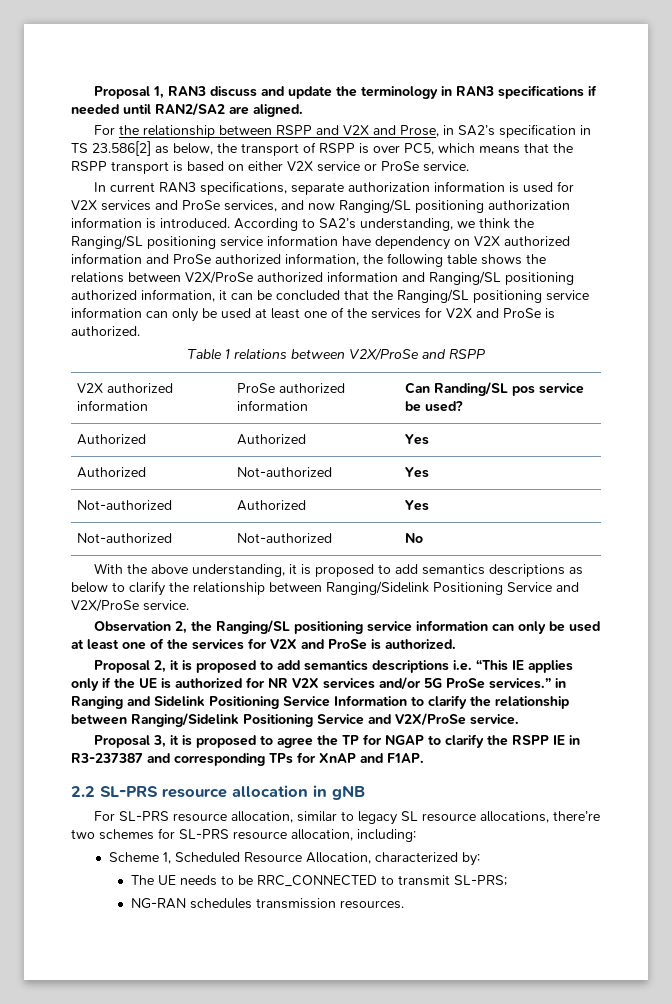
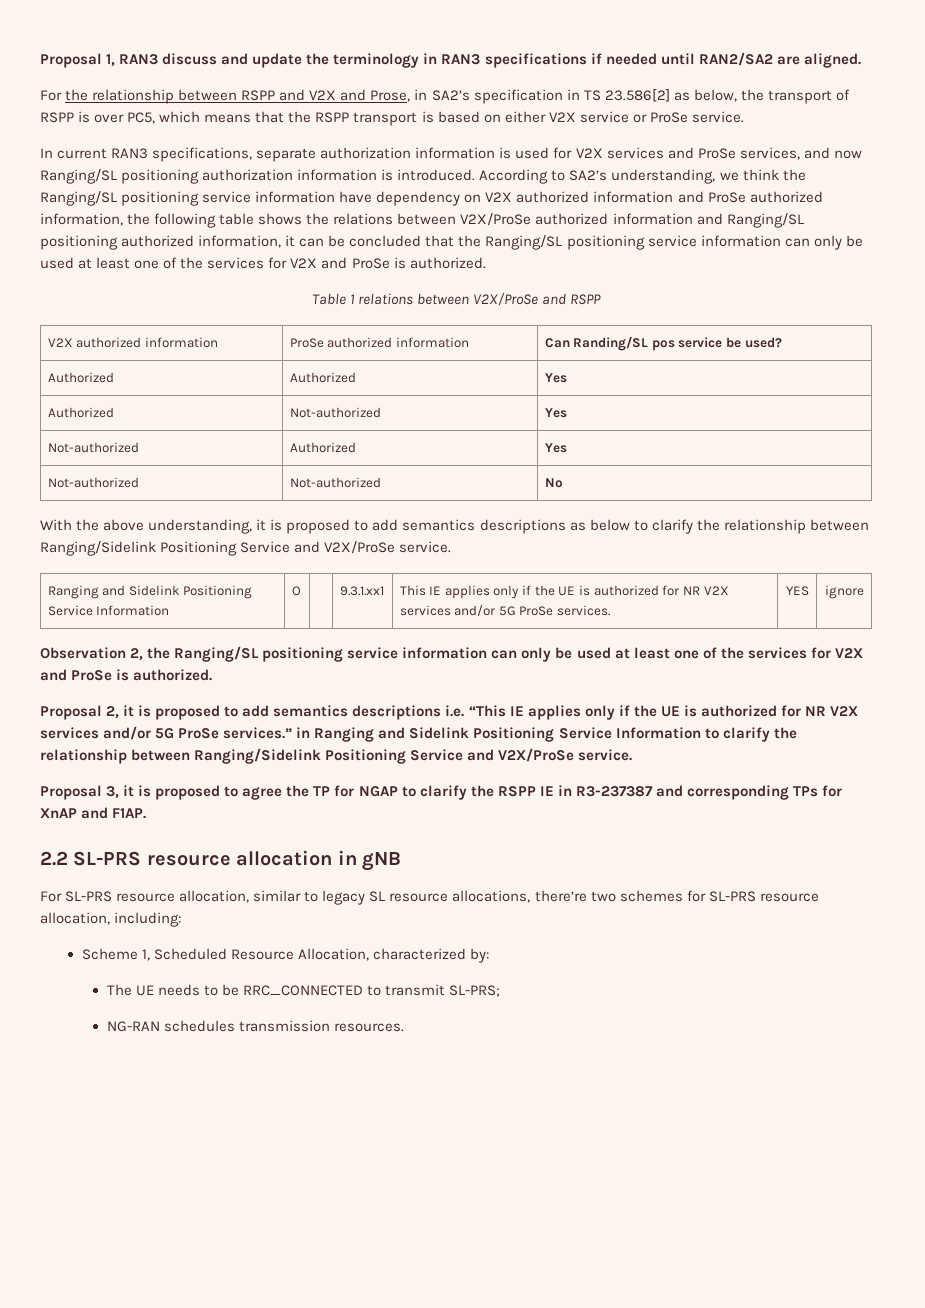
+ Ranging and Sidelink Positioning Service Information | O | | 9.3.1.xx1 | This IE applies only if the UE is authorized for NR V2X services and/or 5G ProSe services. | YES | ignore

